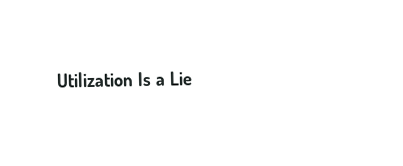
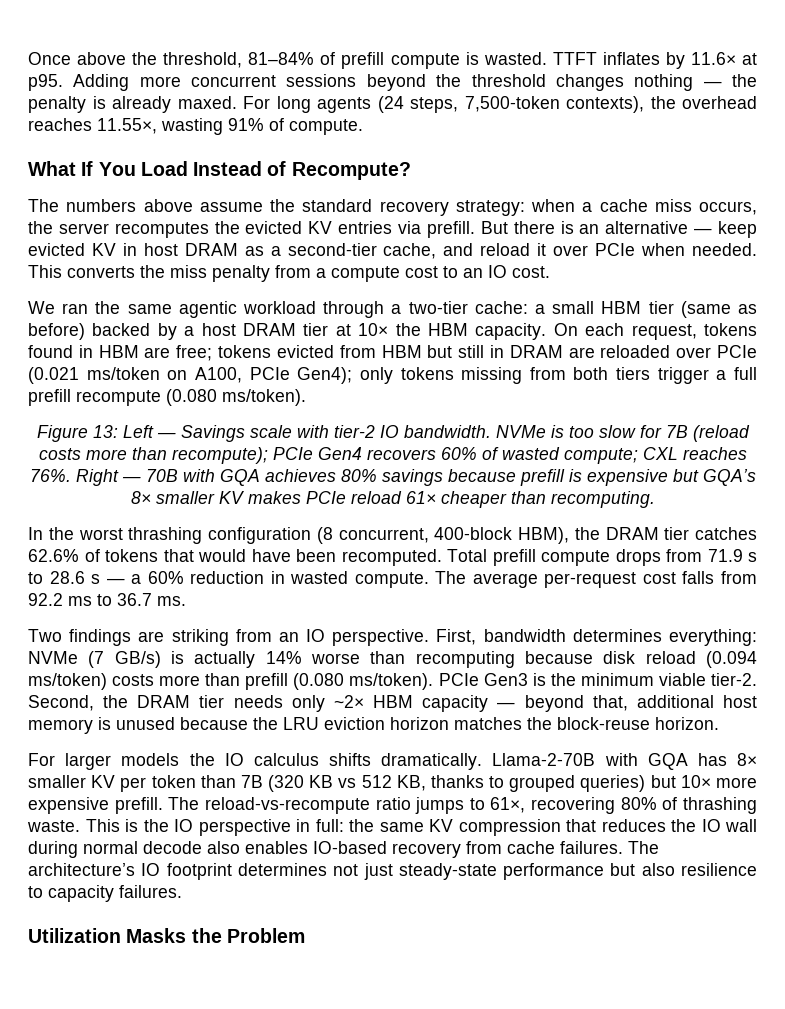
- Utilization Is a Lie
+ Once above the threshold, 81–84% of prefill compute is wasted. TTFT inflates by 11.6× at p95. Adding more concurrent sessions beyond the threshold changes nothing — the penalty is already maxed. For long agents (24 steps, 7,500-token contexts), the overhead reaches 11.55×, wasting 91% of compute.
+ What If You Load Instead of Recompute?
+ The numbers above assume the standard recovery strategy: when a cache miss occurs, the server recomputes the evicted KV entries via prefill. But there is an alternative — keep evicted KV in host DRAM as a second-tier cache, and reload it over PCIe when needed. This converts the miss penalty from a compute cost to an IO cost.
+ We ran the same agentic workload through a two-tier cache: a small HBM tier (same as before) backed by a host DRAM tier at 10× the HBM capacity. On each request, tokens found in HBM are free; tokens evicted from HBM but still in DRAM are reloaded over PCIe (0.021 ms/token on A100, PCIe Gen4); only tokens missing from both tiers trigger a full prefill recompute (0.080 ms/token).
+ Figure 13: Left — Savings scale with tier-2 IO bandwidth. NVMe is too slow for 7B (reload costs more than recompute); PCIe Gen4 recovers 60% of wasted compute; CXL reaches 76%. Right — 70B with GQA achieves 80% savings because prefill is expensive but GQA’s 8× smaller KV makes PCIe reload 61× cheaper than recomputing.
+ In the worst thrashing configuration (8 concurrent, 400-block HBM), the DRAM tier catches 62.6% of tokens that would have been recomputed. Total prefill compute drops from 71.9 s to 28.6 s — a 60% reduction in wasted compute. The average per-request cost falls from 92.2 ms to 36.7 ms.
+ Two findings are striking from an IO perspective. First, bandwidth determines everything: NVMe (7 GB/s) is actually 14% worse than recomputing because disk reload (0.094 ms/token) costs more than prefill (0.080 ms/token). PCIe Gen3 is the minimum viable tier-2. Second, the DRAM tier needs only ~2× HBM capacity — beyond that, additional host memory is unused because the LRU eviction horizon matches the block-reuse horizon.
+ For larger models the IO calculus shifts dramatically. Llama-2-70B with GQA has 8× smaller KV per token than 7B (320 KB vs 512 KB, thanks to grouped queries) but 10× more expensive prefill. The reload-vs-recompute ratio jumps to 61×, recovering 80% of thrashing waste. This is the IO perspective in full: the same KV compression that reduces the IO wall during normal decode also enables IO-based recovery from cache failures. The architecture’s IO footprint determines not just steady-state performance but also resilience to capacity failures.
+ Utilization Masks the Problem

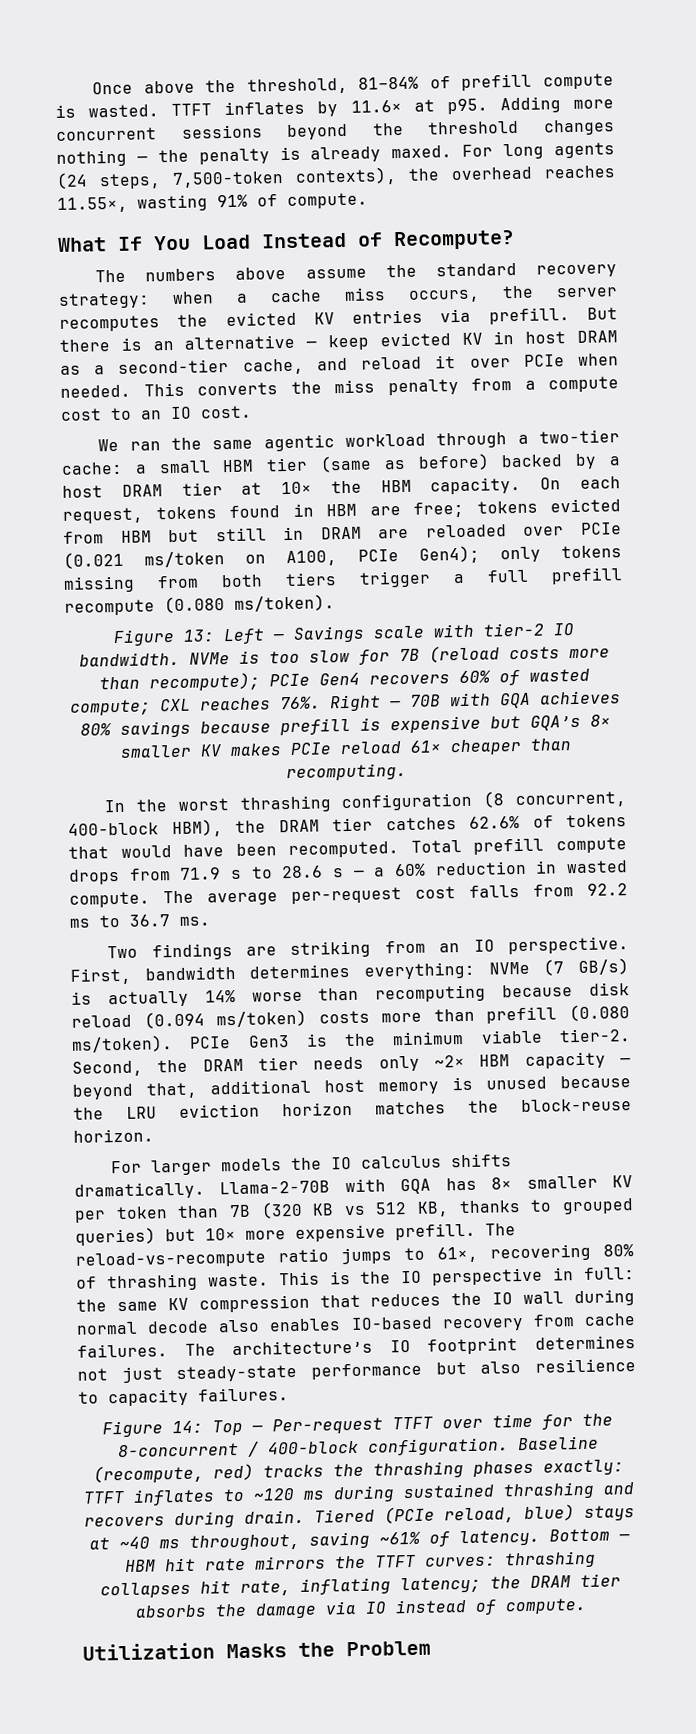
+ Figure 14: Top — Per-request TTFT over time for the 8-concurrent / 400-block configuration. Baseline (recompute, red) tracks the thrashing phases exactly: TTFT inflates to ~120 ms during sustained thrashing and recovers during drain. Tiered (PCIe reload, blue) stays at ~40 ms throughout, saving ~61% of latency. Bottom — HBM hit rate mirrors the TTFT curves: thrashing collapses hit rate, inflating latency; the DRAM tier absorbs the damage via IO instead of compute.

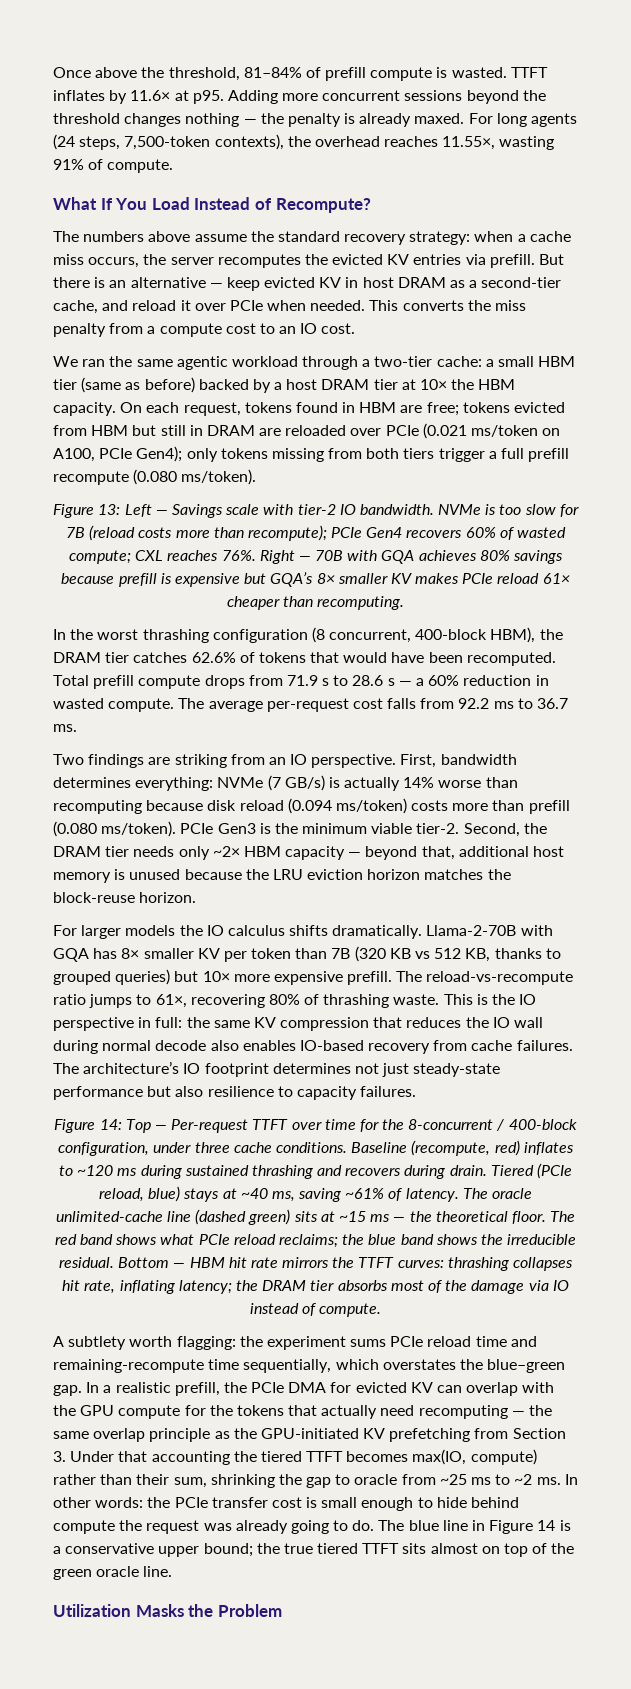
- Figure 14: Top — Per-request TTFT over time for the 8-concurrent / 400-block configuration. Baseline (recompute, red) tracks the thrashing phases exactly: TTFT inflates to ~120 ms during sustained thrashing and recovers during drain.
+ Figure 14: Top — Per-request TTFT over time for the 8-concurrent / 400-block configuration, under three cache conditions. Baseline (recompute, red) inflates to ~120 ms during sustained thrashing and recovers during drain.
- Tiered (PCIe reload, blue) stays at ~40 ms throughout, saving ~61% of latency.
+ Tiered (PCIe reload, blue) stays at ~40 ms, saving ~61% of latency.
+ The oracle unlimited-cache line (dashed green) sits at ~15 ms — the theoretical floor. The red band shows what PCIe reload reclaims; the blue band shows the irreducible residual.
- Bottom — HBM hit rate mirrors the TTFT curves: thrashing collapses hit rate, inflating latency; the DRAM tier absorbs the damage via IO instead of compute.
+ Bottom — HBM hit rate mirrors the TTFT curves: thrashing collapses hit rate, inflating latency; the DRAM tier absorbs most of the damage via IO instead of compute.
+ A subtlety worth flagging: the experiment sums PCIe reload time and remaining-recompute time sequentially, which overstates the blue–green gap. In a realistic prefill, the PCIe DMA for evicted KV can overlap with the GPU compute for the tokens that actually need recomputing — the same overlap principle as the GPU-initiated KV prefetching from Section 3. Under that accounting the tiered TTFT becomes max(IO, compute) rather than their sum, shrinking the gap to oracle from ~25 ms to ~2 ms. In other words: the PCIe transfer cost is small enough to hide behind compute the request was already going to do. The blue line in Figure 14 is a conservative upper bound; the true tiered TTFT sits almost on top of the green oracle line.

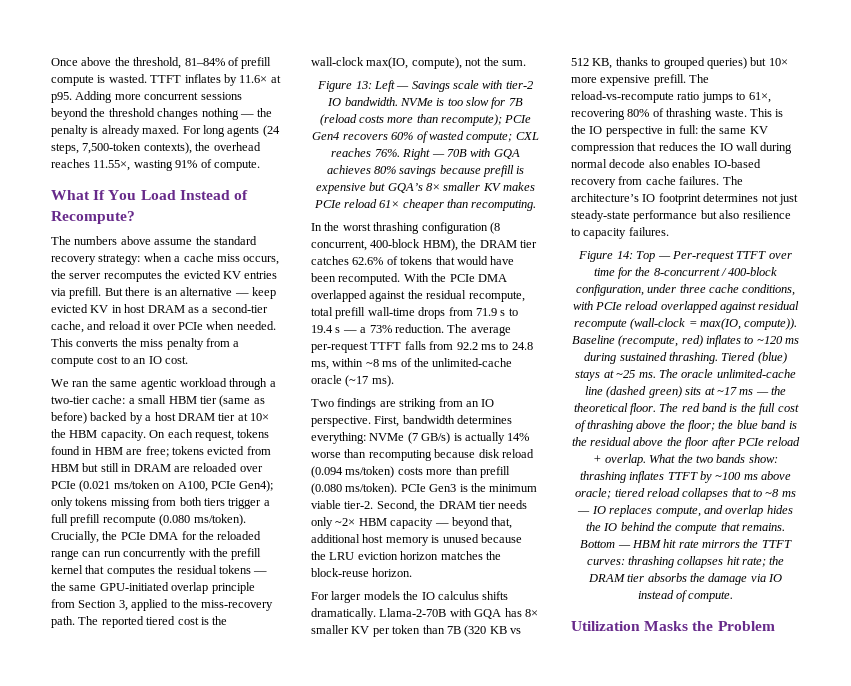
+ Crucially, the PCIe DMA for the reloaded range can run concurrently with the prefill kernel that computes the residual tokens — the same GPU-initiated overlap principle from Section 3, applied to the miss-recovery path. The reported tiered cost is the wall-clock max(IO, compute), not the sum.
- Total prefill compute drops from 71.9 s to 28.6 s — a 60% reduction in wasted compute.
+ With the PCIe DMA overlapped against the residual recompute, total prefill wall-time drops from 71.9 s to 19.4 s — a 73% reduction.
- The average per-request cost falls from 92.2 ms to 36.7 ms.
+ The average per-request TTFT falls from 92.2 ms to 24.8 ms, within ~8 ms of the unlimited-cache oracle (~17 ms).
- Figure 14: Top — Per-request TTFT over time for the 8-concurrent / 400-block configuration, under three cache conditions.
+ Figure 14: Top — Per-request TTFT over time for the 8-concurrent / 400-block configuration, under three cache conditions, with PCIe reload overlapped against residual recompute (wall-clock = max(IO, compute)).
- Baseline (recompute, red) inflates to ~120 ms during sustained thrashing and recovers during drain. Tiered (PCIe reload, blue) stays at ~40 ms, saving ~61% of latency.
+ Baseline (recompute, red) inflates to ~120 ms during sustained thrashing. Tiered (blue) stays at ~25 ms.
- The oracle unlimited-cache line (dashed green) sits at ~15 ms — the theoretical floor.
+ The oracle unlimited-cache line (dashed green) sits at ~17 ms — the theoretical floor.
- The red band shows what PCIe reload reclaims; the blue band shows the irreducible residual.
+ The red band is the full cost of thrashing above the floor; the blue band is the residual above the floor after PCIe reload + overlap. What the two bands show: thrashing inflates TTFT by ~100 ms above oracle; tiered reload collapses that to ~8 ms — IO replaces compute, and overlap hides the IO behind the compute that remains.
- Bottom — HBM hit rate mirrors the TTFT curves: thrashing collapses hit rate, inflating latency; the DRAM tier absorbs most of the damage via IO instead of compute.
+ Bottom — HBM hit rate mirrors the TTFT curves: thrashing collapses hit rate; the DRAM tier absorbs the damage via IO instead of compute.
- A subtlety worth flagging: the experiment sums PCIe reload time and remaining-recompute time sequentially, which overstates the blue–green gap. In a realistic prefill, the PCIe DMA for evicted KV can overlap with the GPU compute for the tokens that actually need recomputing — the same overlap principle as the GPU-initiated KV prefetching from Section 3. Under that accounting the tiered TTFT becomes max(IO, compute) rather than their sum, shrinking the gap to oracle from ~25 ms to ~2 ms. In other words: the PCIe transfer cost is small enough to hide behind compute the request was already going to do. The blue line in Figure 14 is a conservative upper bound; the true tiered TTFT sits almost on top of the green oracle line.

